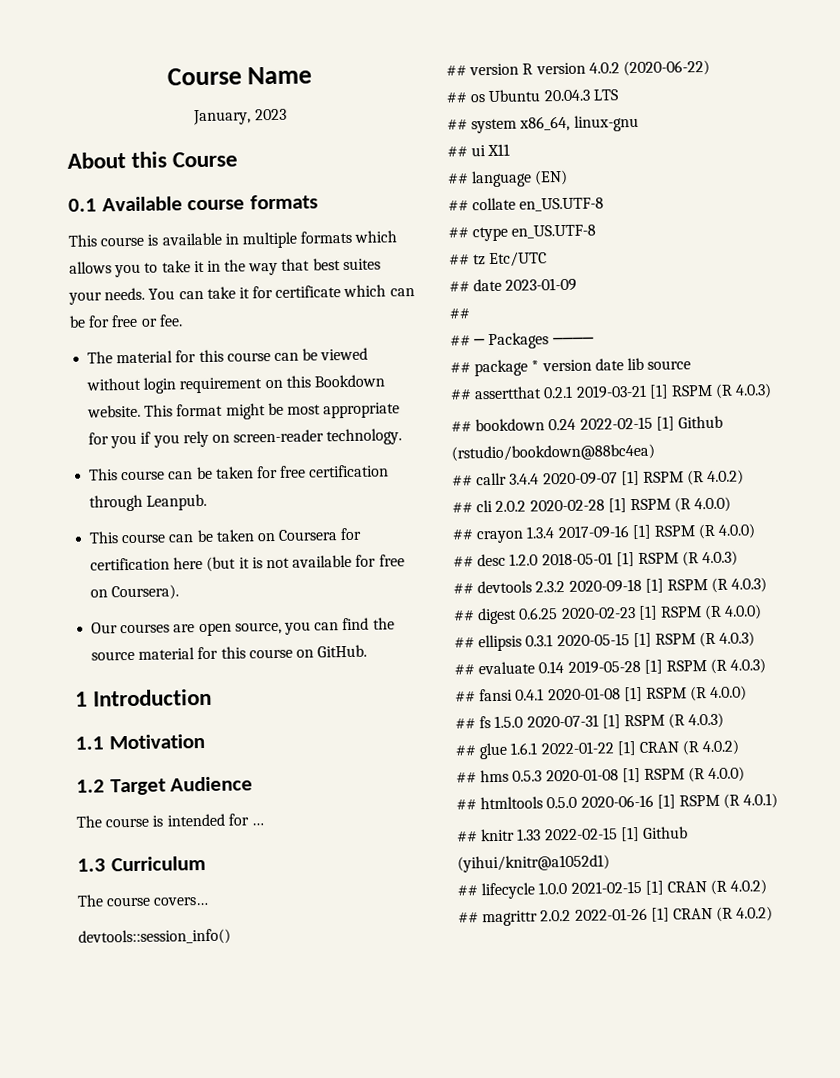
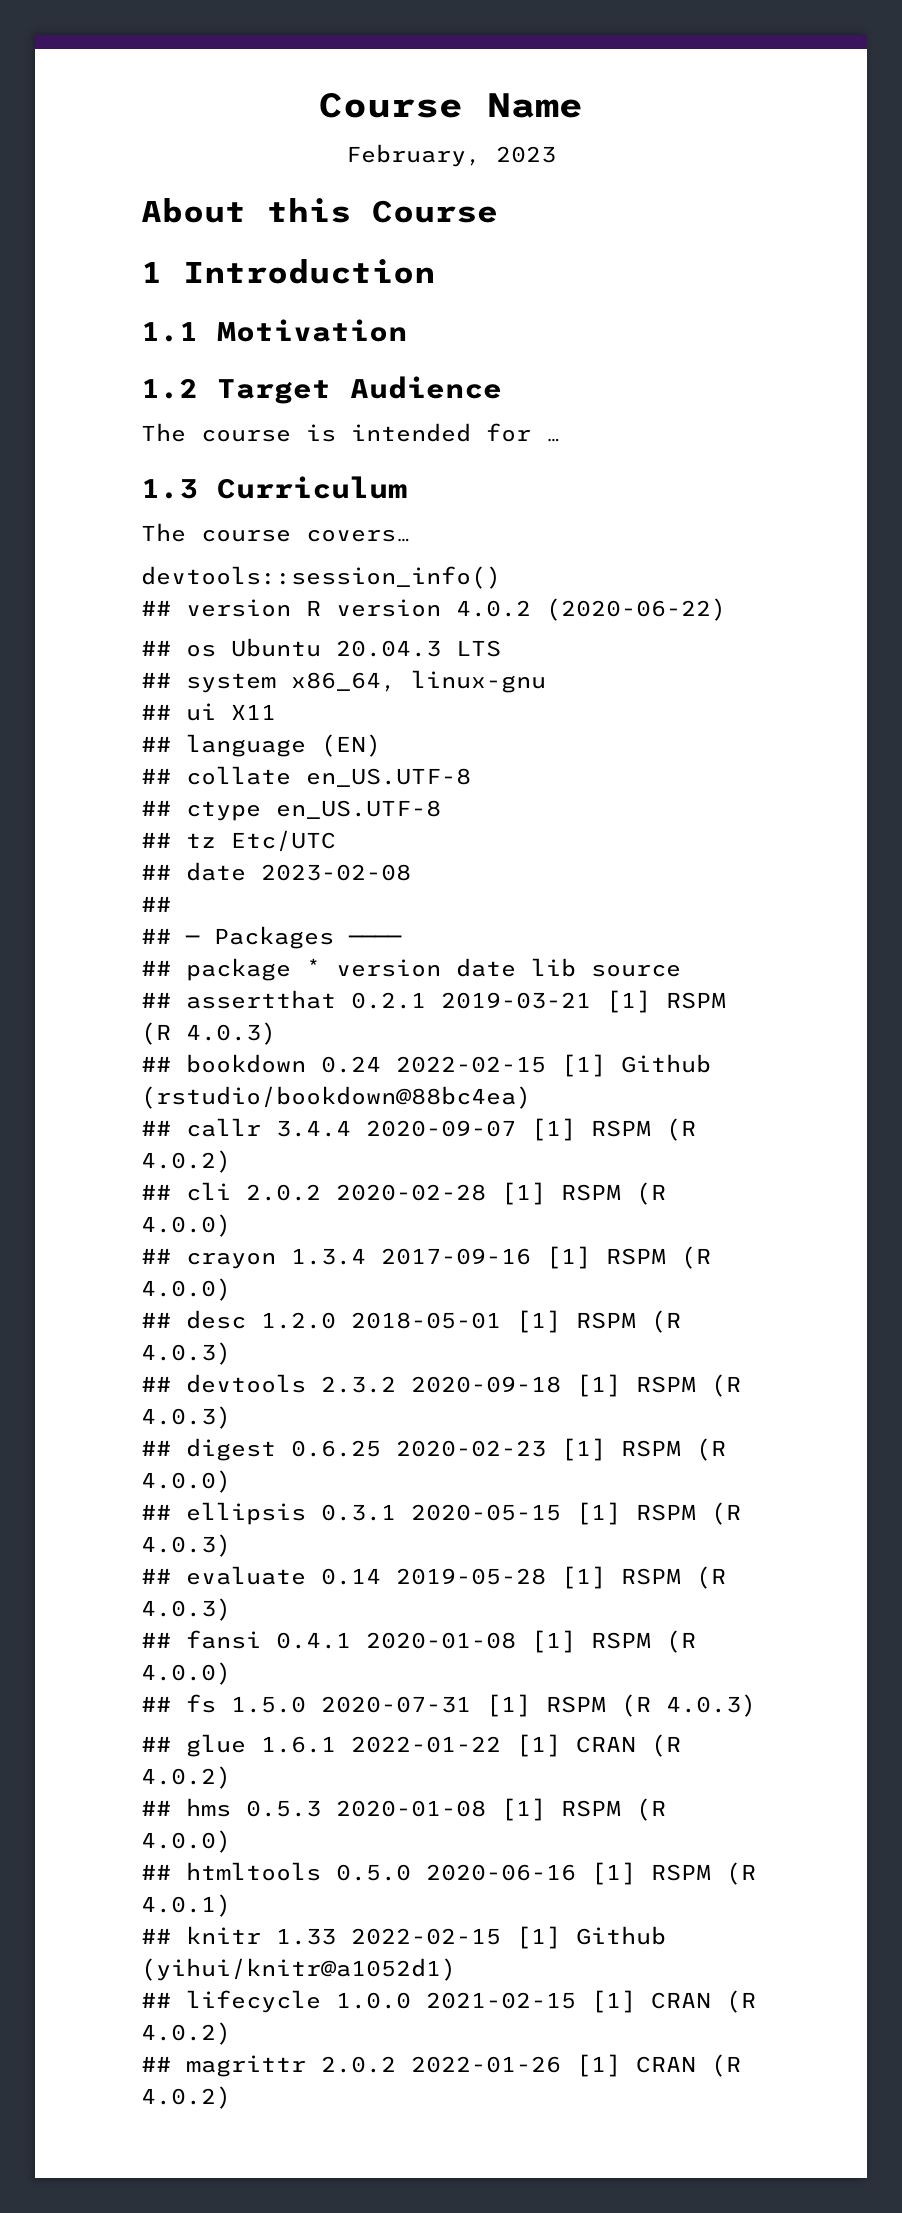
- January, 2023
+ February, 2023
- 0.1 Available course formats
- This course is available in multiple formats which allows you to take it in the way that best suites your needs. You can take it for certificate which can be for free or fee.
- The material for this course can be viewed without login requirement on this Bookdown website. This format might be most appropriate for you if you rely on screen-reader technology.
- This course can be taken for free certification through Leanpub.
- This course can be taken on Coursera for certification here (but it is not available for free on Coursera).
- Our courses are open source, you can find the source material for this course on GitHub.
- ## date 2023-01-09
+ ## date 2023-02-08

